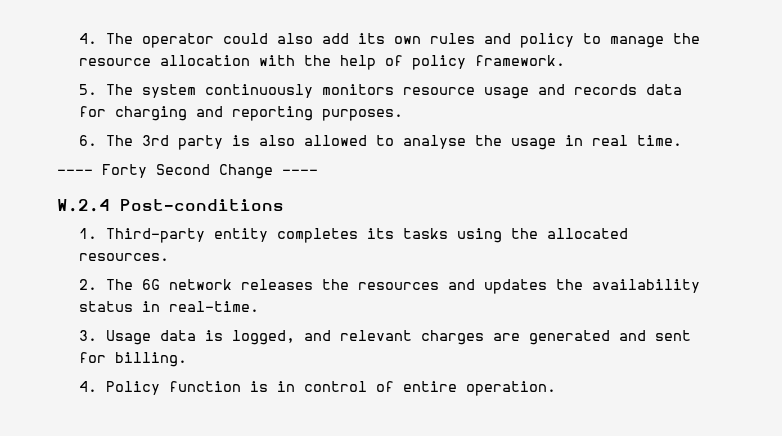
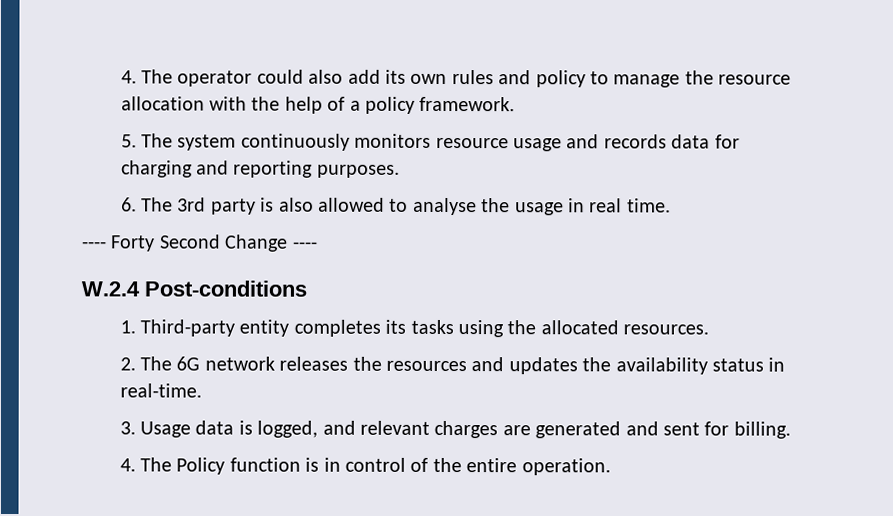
- 4. The operator could also add its own rules and policy to manage the resource allocation with the help of policy framework.
+ 4. The operator could also add its own rules and policy to manage the resource allocation with the help of a policy framework.
- 4. Policy function is in control of entire operation.
+ 4. The Policy function is in control of the entire operation.

